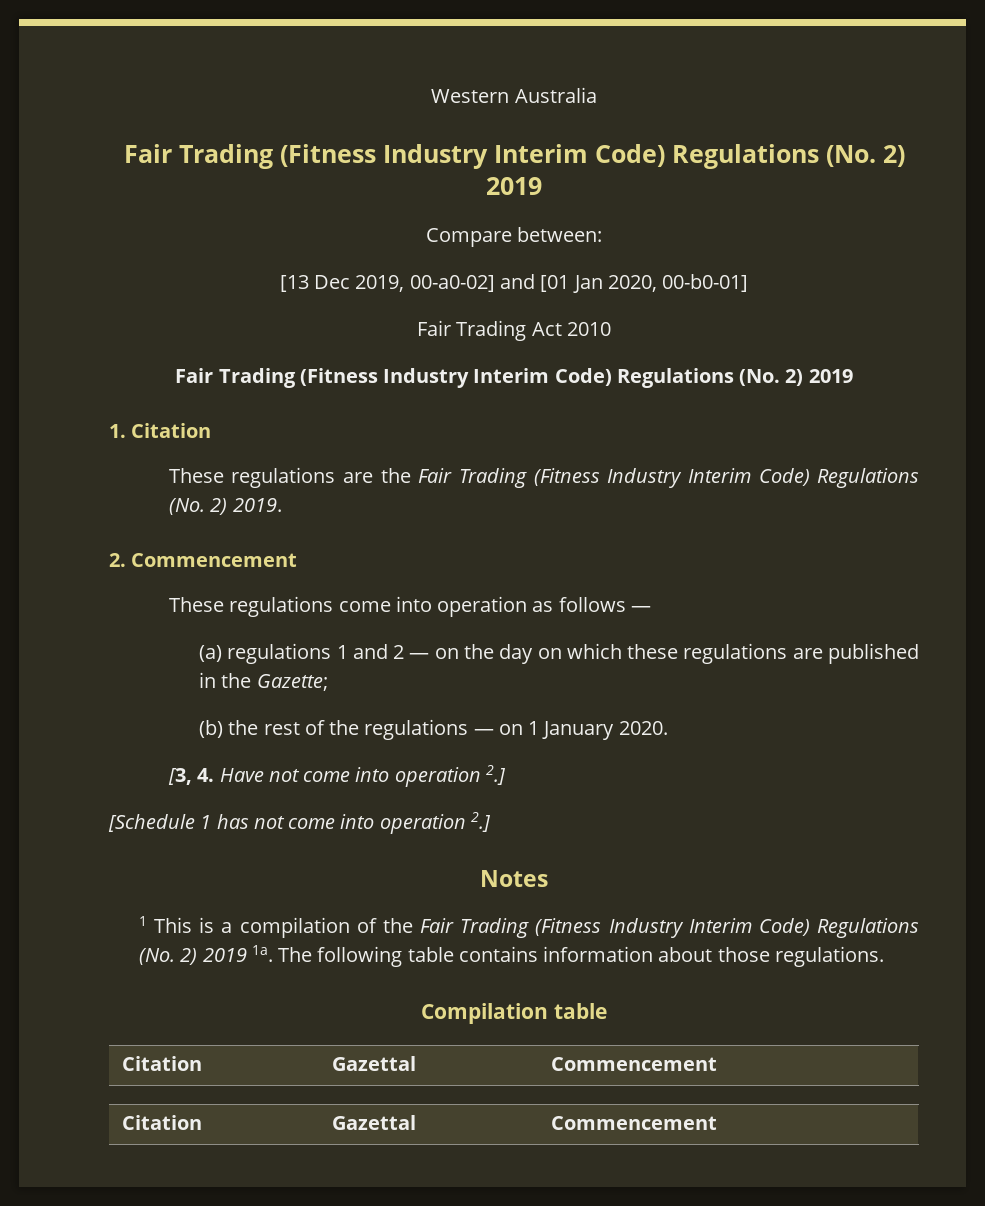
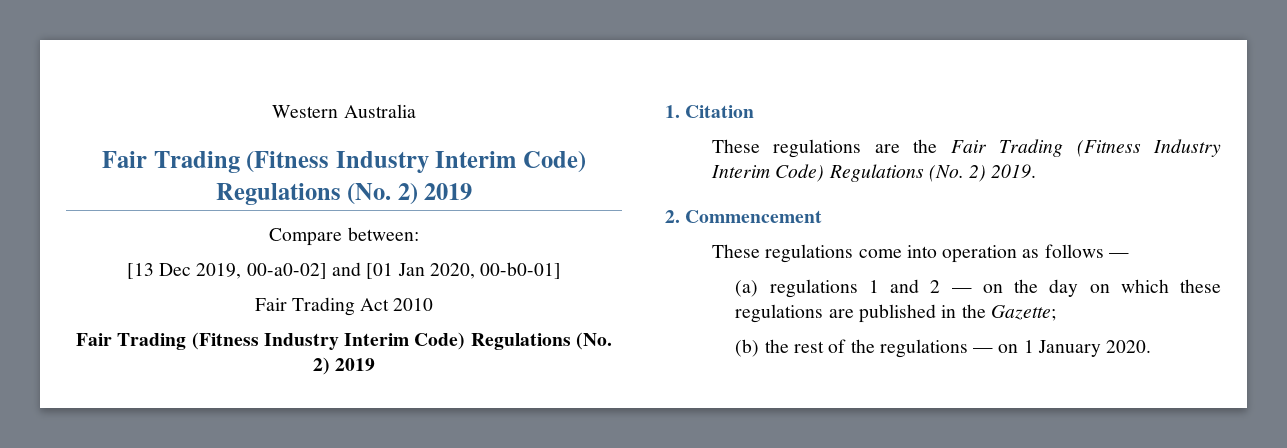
- [3, 4. Have not come into operation 2.]
- [Schedule 1 has not come into operation 2.]
- Notes
- 1 This is a compilation of the Fair Trading (Fitness Industry Interim Code) Regulations (No. 2) 2019 1a. The following table contains information about those regulations.
- Compilation table
- Citation | Gazettal | Commencement
- Citation | Gazettal | Commencement

